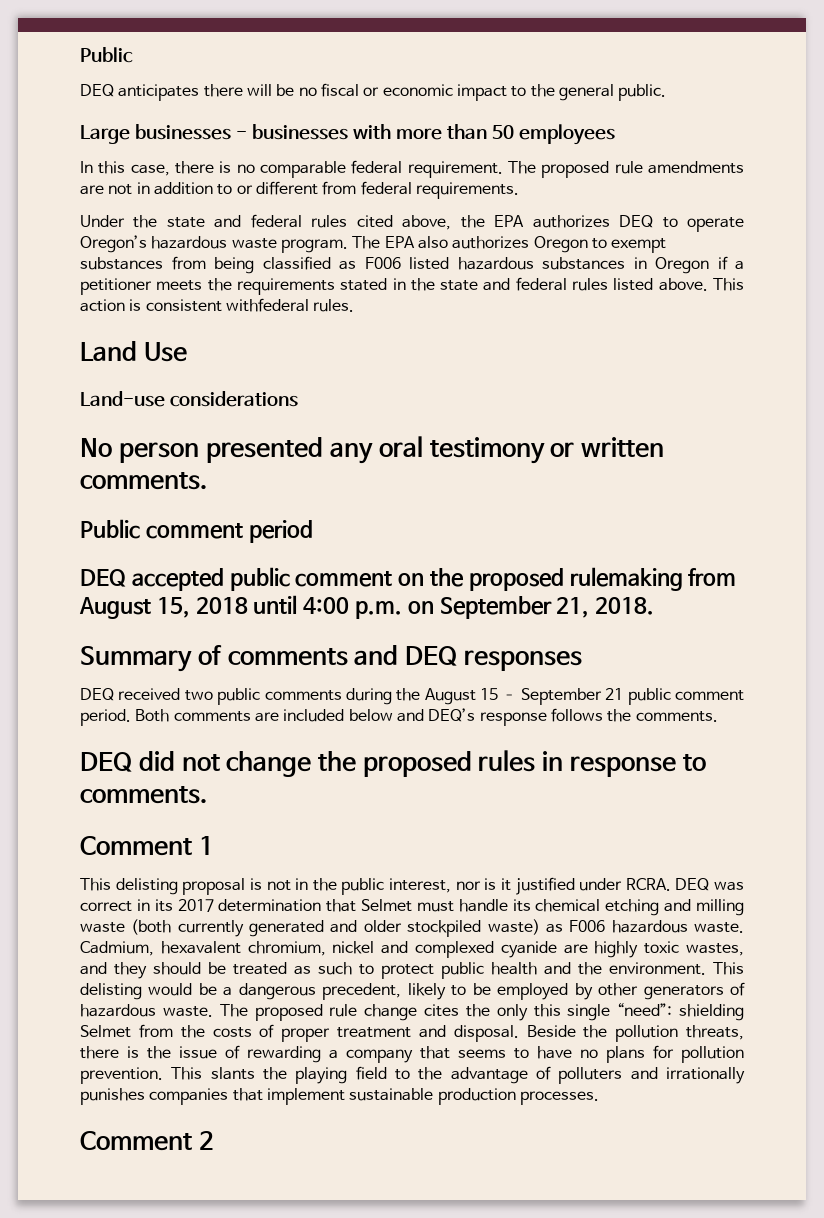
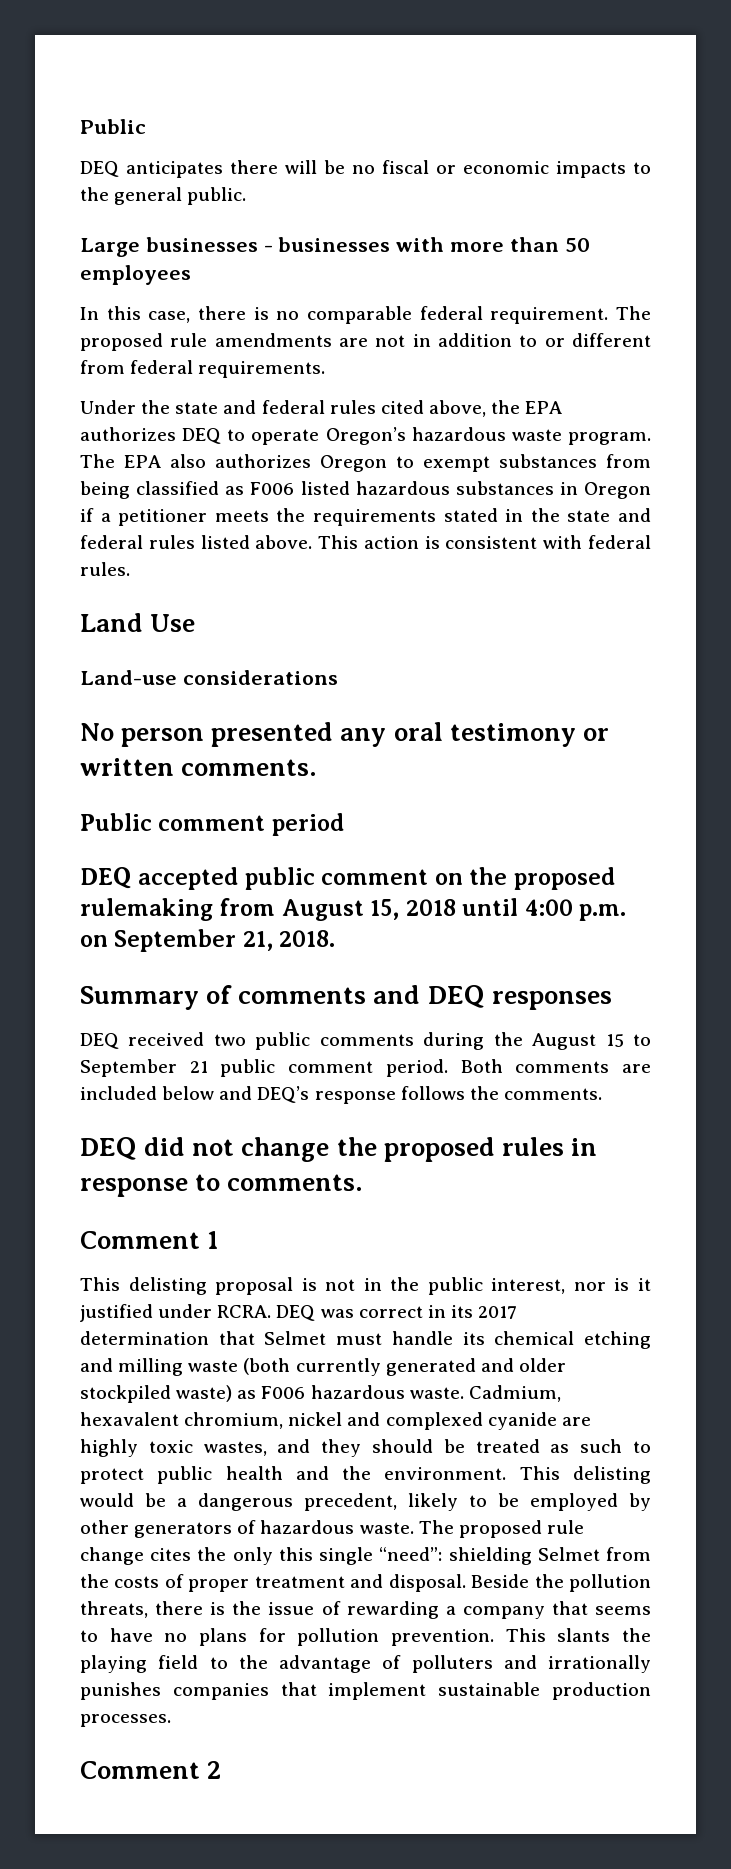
- DEQ anticipates there will be no fiscal or economic impact to the general public.
+ DEQ anticipates there will be no fiscal or economic impacts to the general public.
- This action is consistent withfederal rules.
+ This action is consistent with federal rules.
- DEQ received two public comments during the August 15 – September 21 public comment period.
+ DEQ received two public comments during the August 15 to September 21 public comment period.

